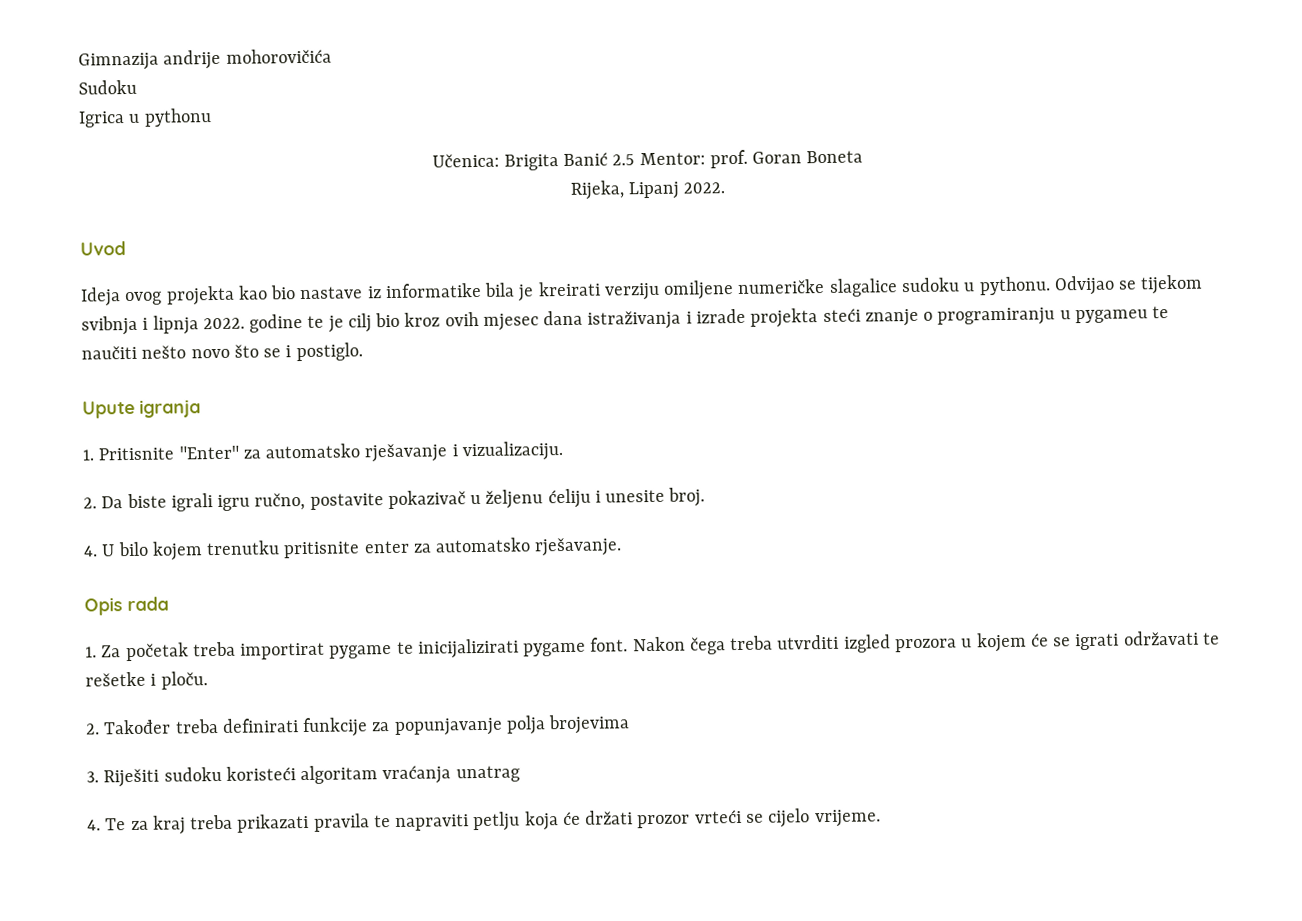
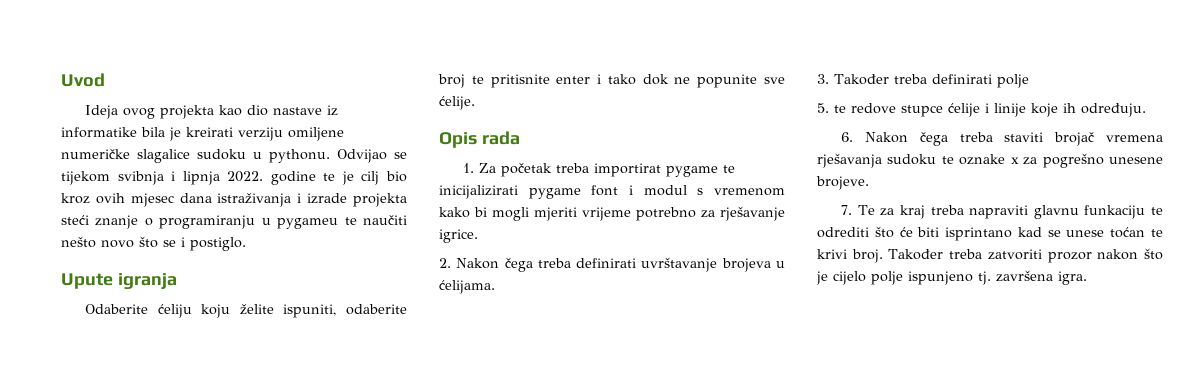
- Gimnazija andrije mohorovičića
- Sudoku
- Igrica u pythonu
- Učenica: Brigita Banić 2.5 Mentor: prof. Goran Boneta
- Rijeka, Lipanj 2022.
- Ideja ovog projekta kao bio nastave iz informatike bila je kreirati verziju omiljene numeričke slagalice sudoku u pythonu.
+ Ideja ovog projekta kao dio nastave iz informatike bila je kreirati verziju omiljene numeričke slagalice sudoku u pythonu.
- 1. Pritisnite "Enter" za automatsko rješavanje i vizualizaciju.
- 2. Da biste igrali igru ručno, postavite pokazivač u željenu ćeliju i unesite broj.
- 4. U bilo kojem trenutku pritisnite enter za automatsko rješavanje.
+ Odaberite ćeliju koju želite ispuniti, odaberite broj te pritisnite enter i tako dok ne popunite sve ćelije.
- 1. Za početak treba importirat pygame te inicijalizirati pygame font. Nakon čega treba utvrditi izgled prozora u kojem će se igrati održavati te rešetke i ploču.
- 2. Također treba definirati funkcije za popunjavanje polja brojevima
- 3. Riješiti sudoku koristeći algoritam vraćanja unatrag
- 4. Te za kraj treba prikazati pravila te napraviti petlju koja će držati prozor vrteći se cijelo vrijeme.
+ 1. Za početak treba importirat pygame te inicijalizirati pygame font i modul s vremenom kako bi mogli mjeriti vrijeme potrebno za rješavanje igrice.
+ 2. Nakon čega treba definirati uvrštavanje brojeva u ćelijama.
+ 3. Također treba definirati polje
+ 5. te redove stupce ćelije i linije koje ih određuju.
+ 6. Nakon čega treba staviti brojač vremena rješavanja sudoku te oznake x za pogrešno unesene brojeve.
+ 7. Te za kraj treba napraviti glavnu funkaciju te odrediti što će biti isprintano kad se unese toćan te krivi broj. Također treba zatvoriti prozor nakon što je cijelo polje ispunjeno tj. završena igra.

